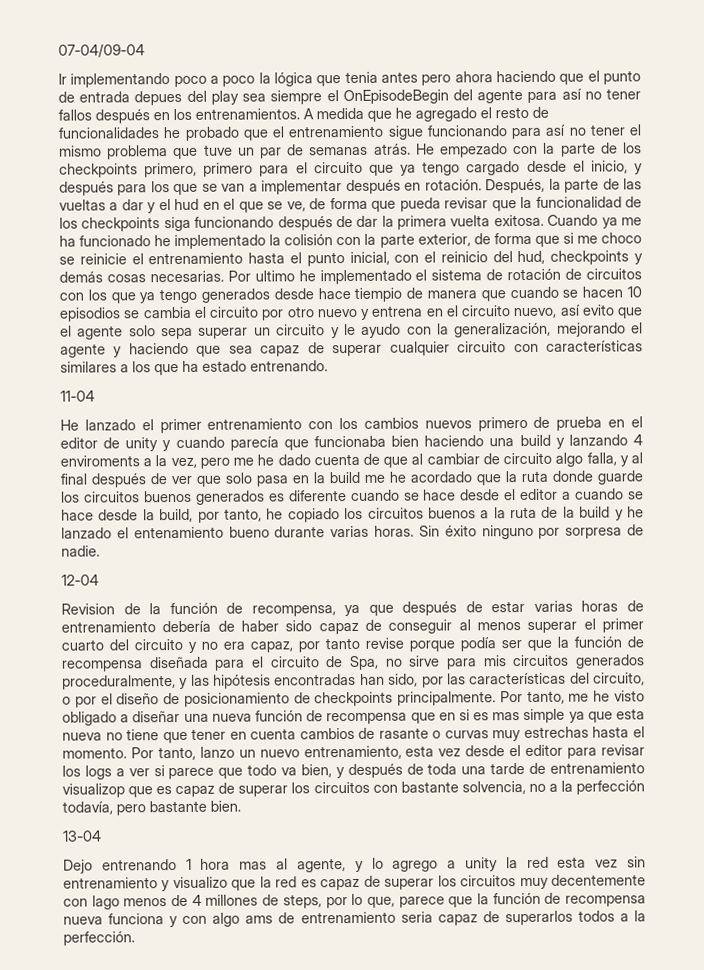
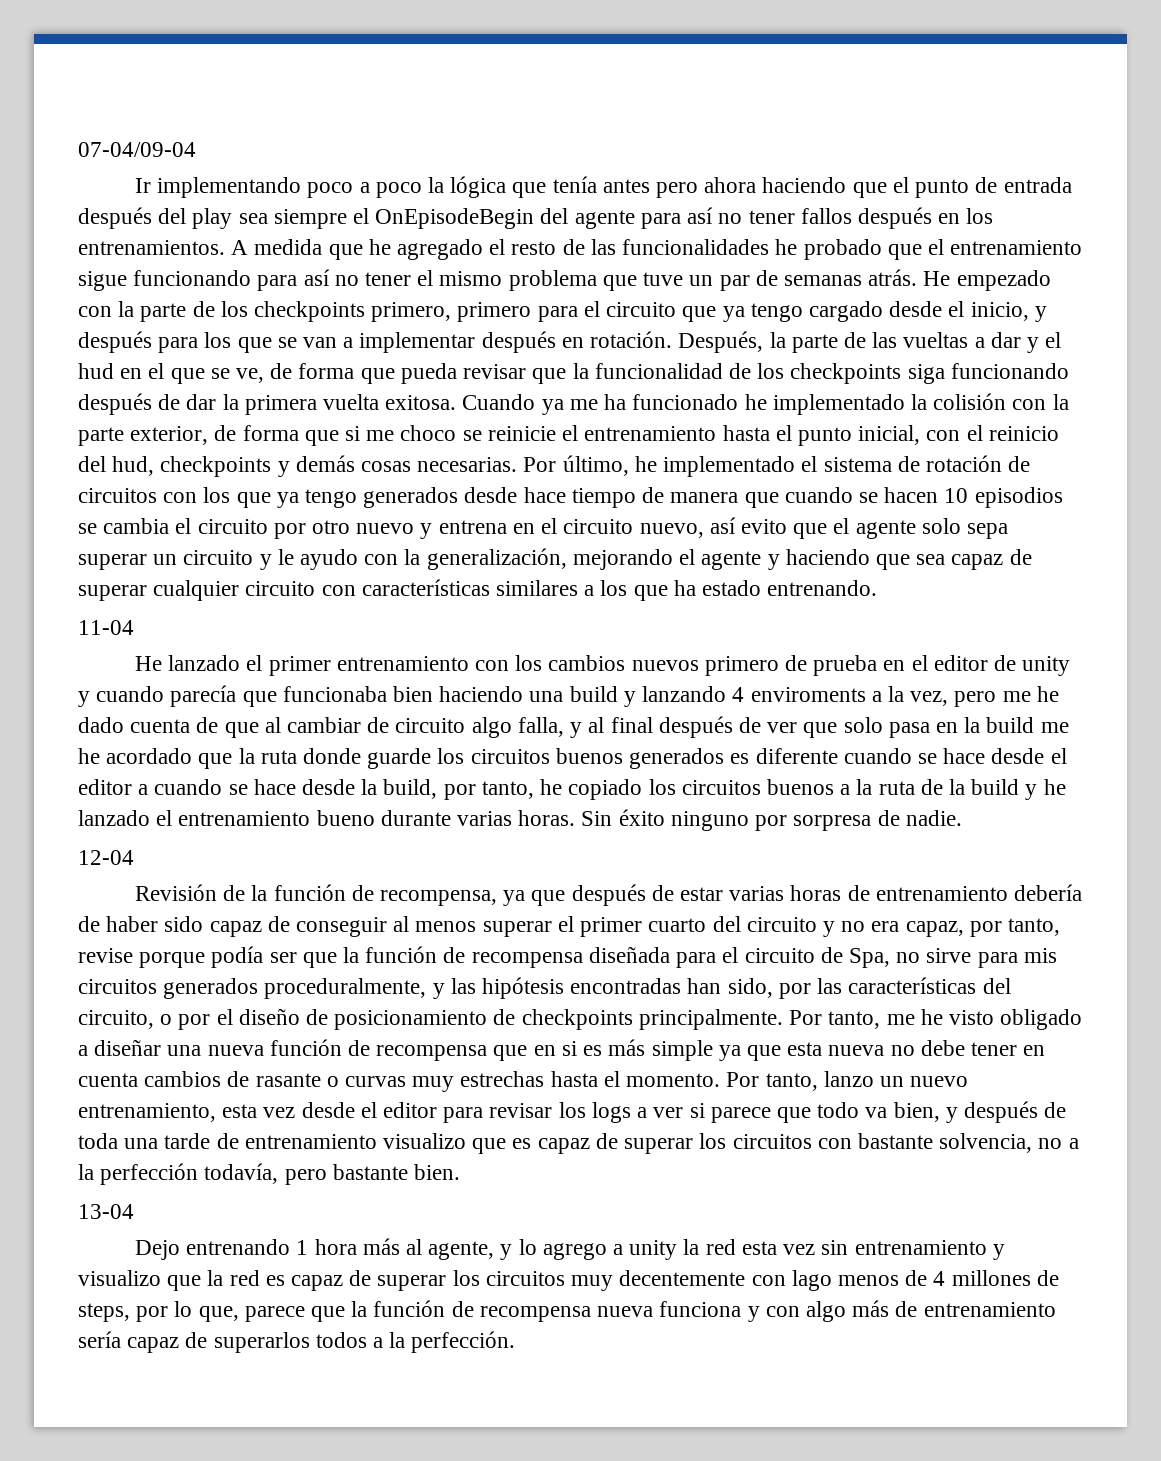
- Ir implementando poco a poco la lógica que tenia antes pero ahora haciendo que el punto de entrada depues del play sea siempre el OnEpisodeBegin del agente para así no tener fallos después en los entrenamientos.
+ Ir implementando poco a poco la lógica que tenía antes pero ahora haciendo que el punto de entrada después del play sea siempre el OnEpisodeBegin del agente para así no tener fallos después en los entrenamientos.
- A medida que he agregado el resto de funcionalidades he probado que el entrenamiento sigue funcionando para así no tener el mismo problema que tuve un par de semanas atrás.
+ A medida que he agregado el resto de las funcionalidades he probado que el entrenamiento sigue funcionando para así no tener el mismo problema que tuve un par de semanas atrás.
- Por ultimo he implementado el sistema de rotación de circuitos con los que ya tengo generados desde hace tiempio de manera que cuando se hacen 10 episodios se cambia el circuito por otro nuevo y entrena en el circuito nuevo, así evito que el agente solo sepa superar un circuito y le ayudo con la generalización, mejorando el agente y haciendo que sea capaz de superar cualquier circuito con características similares a los que ha estado entrenando.
+ Por último, he implementado el sistema de rotación de circuitos con los que ya tengo generados desde hace tiempo de manera que cuando se hacen 10 episodios se cambia el circuito por otro nuevo y entrena en el circuito nuevo, así evito que el agente solo sepa superar un circuito y le ayudo con la generalización, mejorando el agente y haciendo que sea capaz de superar cualquier circuito con características similares a los que ha estado entrenando.
- He lanzado el primer entrenamiento con los cambios nuevos primero de prueba en el editor de unity y cuando parecía que funcionaba bien haciendo una build y lanzando 4 enviroments a la vez, pero me he dado cuenta de que al cambiar de circuito algo falla, y al final después de ver que solo pasa en la build me he acordado que la ruta donde guarde los circuitos buenos generados es diferente cuando se hace desde el editor a cuando se hace desde la build, por tanto, he copiado los circuitos buenos a la ruta de la build y he lanzado el entenamiento bueno durante varias horas.
+ He lanzado el primer entrenamiento con los cambios nuevos primero de prueba en el editor de unity y cuando parecía que funcionaba bien haciendo una build y lanzando 4 enviroments a la vez, pero me he dado cuenta de que al cambiar de circuito algo falla, y al final después de ver que solo pasa en la build me he acordado que la ruta donde guarde los circuitos buenos generados es diferente cuando se hace desde el editor a cuando se hace desde la build, por tanto, he copiado los circuitos buenos a la ruta de la build y he lanzado el entrenamiento bueno durante varias horas.
- Revision de la función de recompensa, ya que después de estar varias horas de entrenamiento debería de haber sido capaz de conseguir al menos superar el primer cuarto del circuito y no era capaz, por tanto revise porque podía ser que la función de recompensa diseñada para el circuito de Spa, no sirve para mis circuitos generados proceduralmente, y las hipótesis encontradas han sido, por las características del circuito, o por el diseño de posicionamiento de checkpoints principalmente.
+ Revisión de la función de recompensa, ya que después de estar varias horas de entrenamiento debería de haber sido capaz de conseguir al menos superar el primer cuarto del circuito y no era capaz, por tanto, revise porque podía ser que la función de recompensa diseñada para el circuito de Spa, no sirve para mis circuitos generados proceduralmente, y las hipótesis encontradas han sido, por las características del circuito, o por el diseño de posicionamiento de checkpoints principalmente.
- Por tanto, me he visto obligado a diseñar una nueva función de recompensa que en si es mas simple ya que esta nueva no tiene que tener en cuenta cambios de rasante o curvas muy estrechas hasta el momento.
+ Por tanto, me he visto obligado a diseñar una nueva función de recompensa que en si es más simple ya que esta nueva no debe tener en cuenta cambios de rasante o curvas muy estrechas hasta el momento.
- Por tanto, lanzo un nuevo entrenamiento, esta vez desde el editor para revisar los logs a ver si parece que todo va bien, y después de toda una tarde de entrenamiento visualizop que es capaz de superar los circuitos con bastante solvencia, no a la perfección todavía, pero bastante bien.
+ Por tanto, lanzo un nuevo entrenamiento, esta vez desde el editor para revisar los logs a ver si parece que todo va bien, y después de toda una tarde de entrenamiento visualizo que es capaz de superar los circuitos con bastante solvencia, no a la perfección todavía, pero bastante bien.
- Dejo entrenando 1 hora mas al agente, y lo agrego a unity la red esta vez sin entrenamiento y visualizo que la red es capaz de superar los circuitos muy decentemente con lago menos de 4 millones de steps, por lo que, parece que la función de recompensa nueva funciona y con algo ams de entrenamiento seria capaz de superarlos todos a la perfección.
+ Dejo entrenando 1 hora más al agente, y lo agrego a unity la red esta vez sin entrenamiento y visualizo que la red es capaz de superar los circuitos muy decentemente con lago menos de 4 millones de steps, por lo que, parece que la función de recompensa nueva funciona y con algo más de entrenamiento sería capaz de superarlos todos a la perfección.

